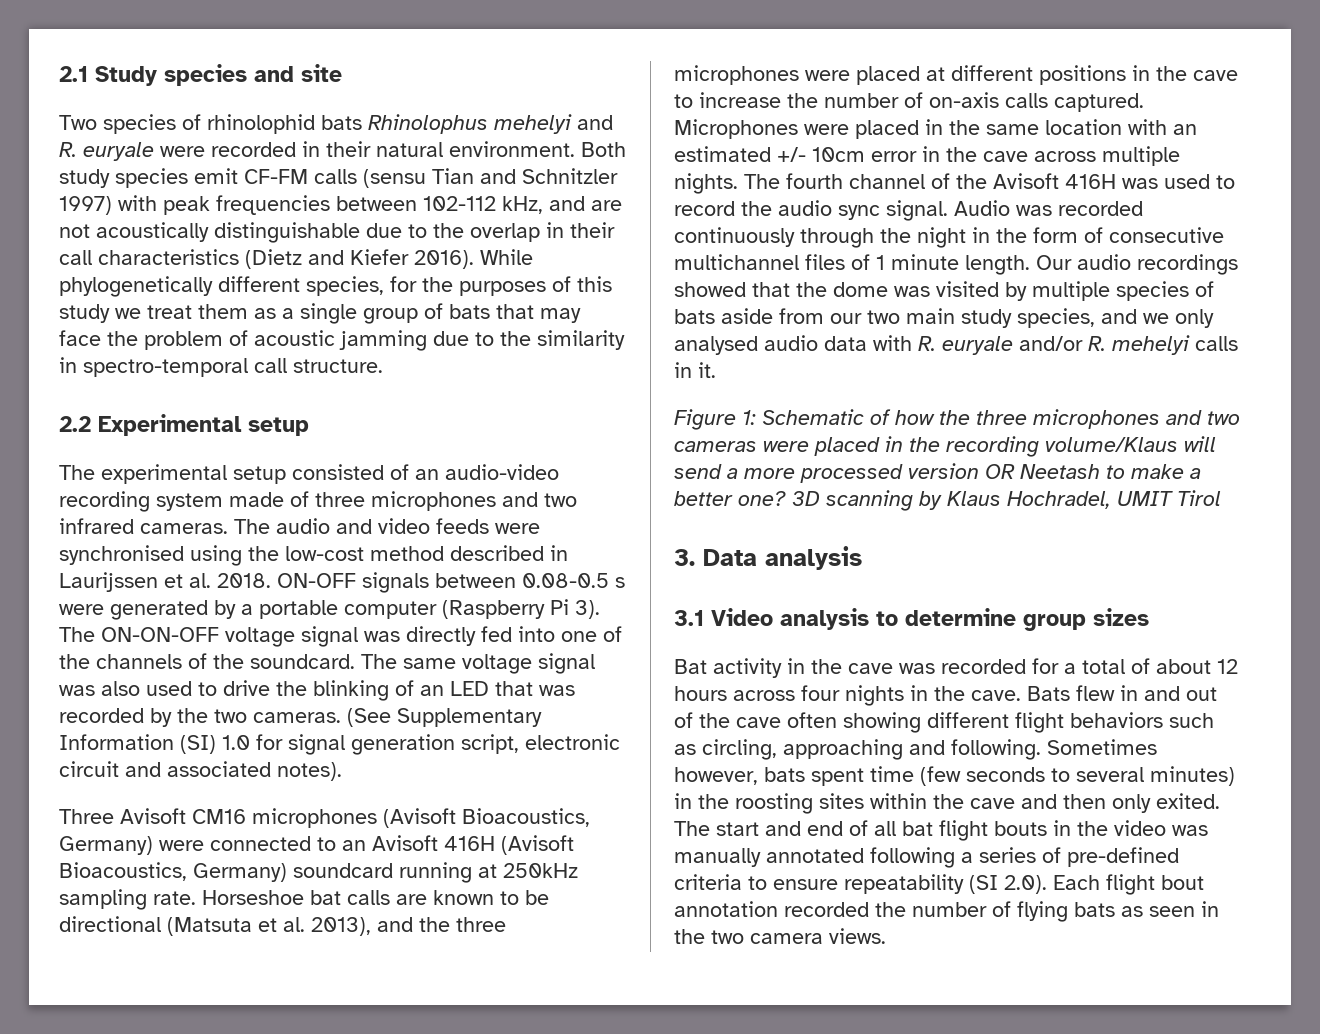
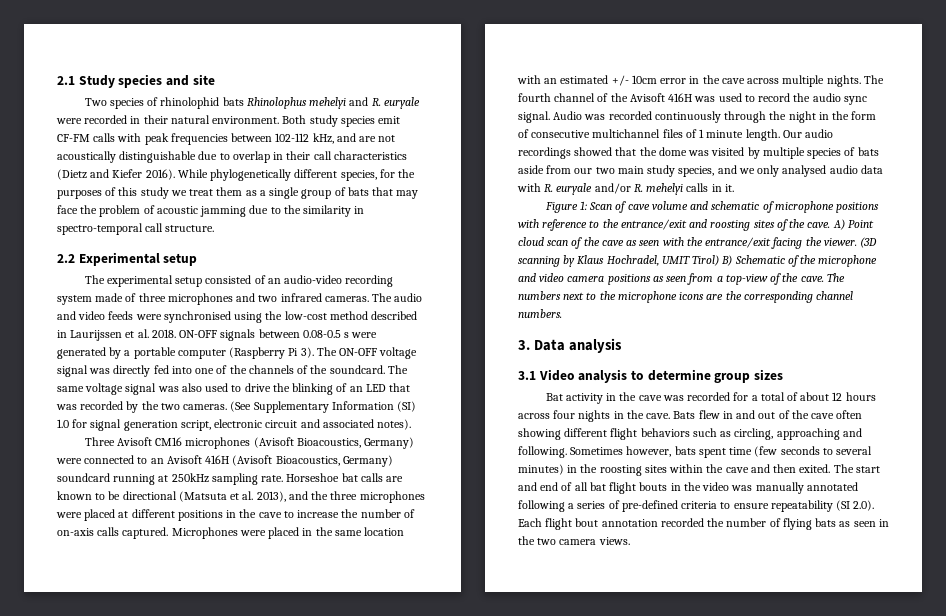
- Both study species emit CF-FM calls (sensu Tian and Schnitzler 1997) with peak frequencies between 102-112 kHz, and are not acoustically distinguishable due to the overlap in their call characteristics (Dietz and Kiefer 2016).
+ Both study species emit CF-FM calls with peak frequencies between 102-112 kHz, and are not acoustically distinguishable due to overlap in their call characteristics (Dietz and Kiefer 2016).
- The ON-ON-OFF voltage signal was directly fed into one of the channels of the soundcard.
+ The ON-OFF voltage signal was directly fed into one of the channels of the soundcard.
- Figure 1: Schematic of how the three microphones and two cameras were placed in the recording volume/Klaus will send a more processed version OR Neetash to make a better one? 3D scanning by Klaus Hochradel, UMIT Tirol
+ Figure 1: Scan of cave volume and schematic of microphone positions with reference to the entrance/exit and roosting sites of the cave. A) Point cloud scan of the cave as seen with the entrance/exit facing the viewer. (3D scanning by Klaus Hochradel, UMIT Tirol) B) Schematic of the microphone and video camera positions as seen from a top-view of the cave. The numbers next to the microphone icons are the corresponding channel numbers.
- Sometimes however, bats spent time (few seconds to several minutes) in the roosting sites within the cave and then only exited.
+ Sometimes however, bats spent time (few seconds to several minutes) in the roosting sites within the cave and then exited.

